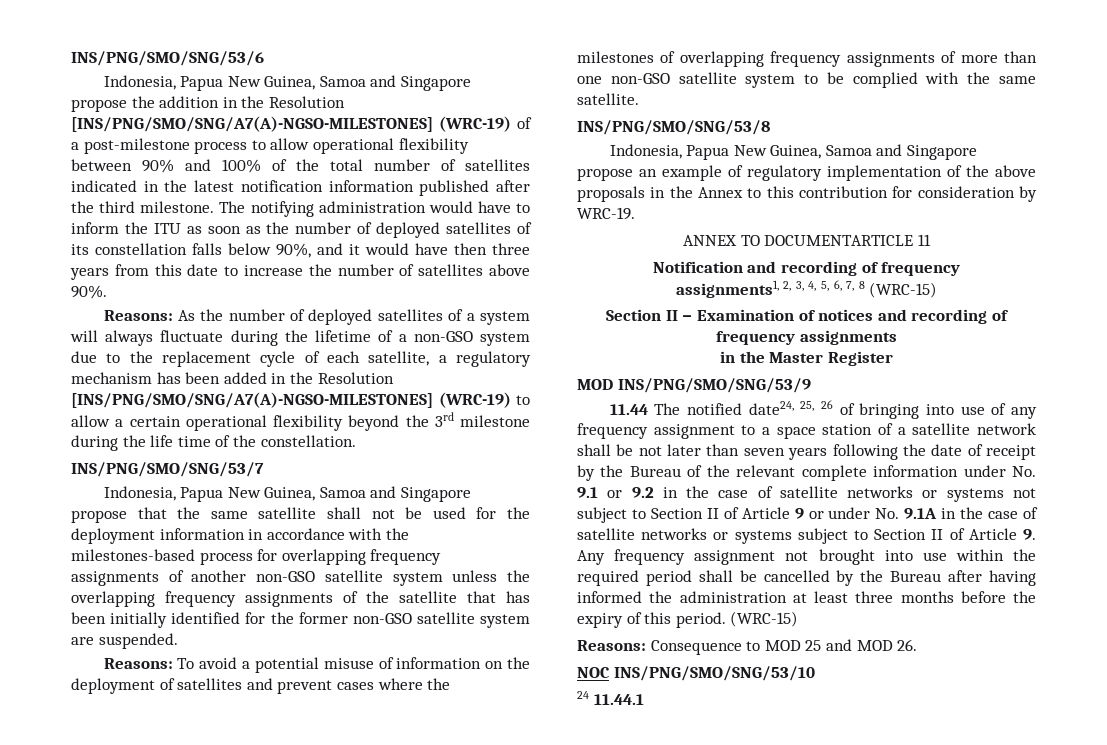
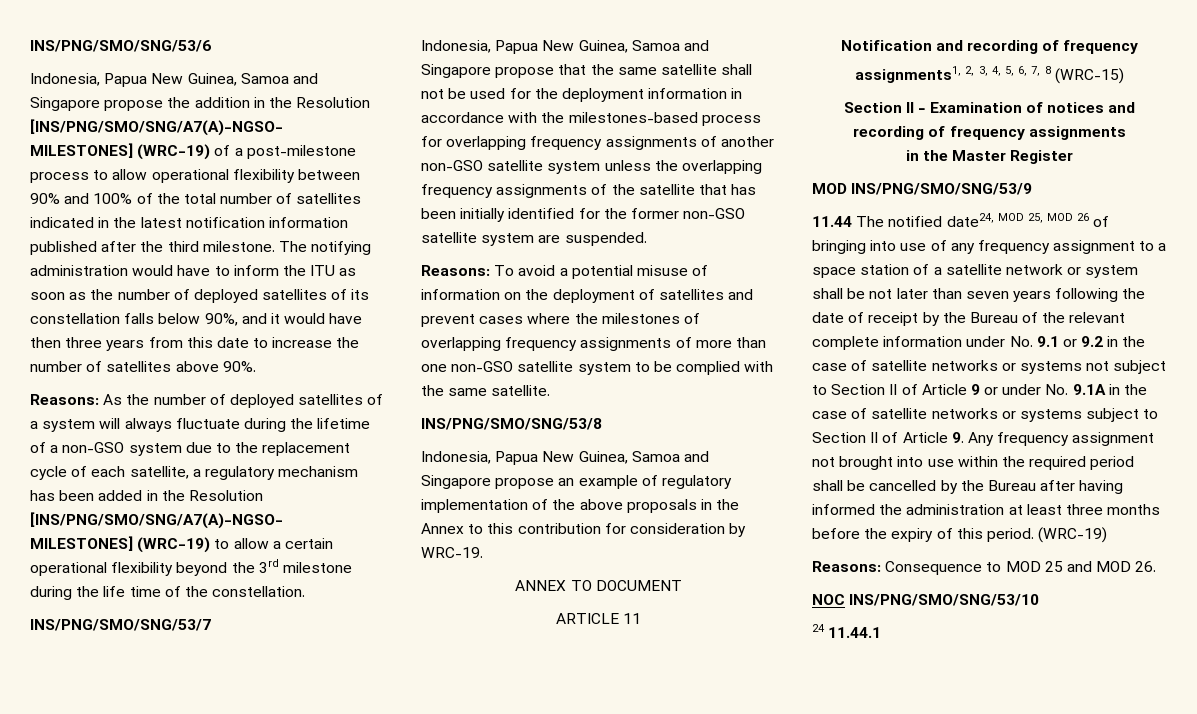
- ANNEX TO DOCUMENTARTICLE 11
+ ANNEX TO DOCUMENT
+ ARTICLE 11
- 11.44 The notified date24, 25, 26 of bringing into use of any frequency assignment to a space station of a satellite network shall be not later than seven years following the date of receipt by the Bureau of the relevant complete information under No. 9.1 or 9.2 in the case of satellite networks or systems not subject to Section II of Article 9 or under No. 9.1A in the case of satellite networks or systems subject to Section II of Article 9. Any frequency assignment not brought into use within the required period shall be cancelled by the Bureau after having informed the administration at least three months before the expiry of this period. (WRC-15)
+ 11.44 The notified date24, MOD 25, MOD 26 of bringing into use of any frequency assignment to a space station of a satellite network or system shall be not later than seven years following the date of receipt by the Bureau of the relevant complete information under No. 9.1 or 9.2 in the case of satellite networks or systems not subject to Section II of Article 9 or under No. 9.1A in the case of satellite networks or systems subject to Section II of Article 9. Any frequency assignment not brought into use within the required period shall be cancelled by the Bureau after having informed the administration at least three months before the expiry of this period. (WRC-19)

